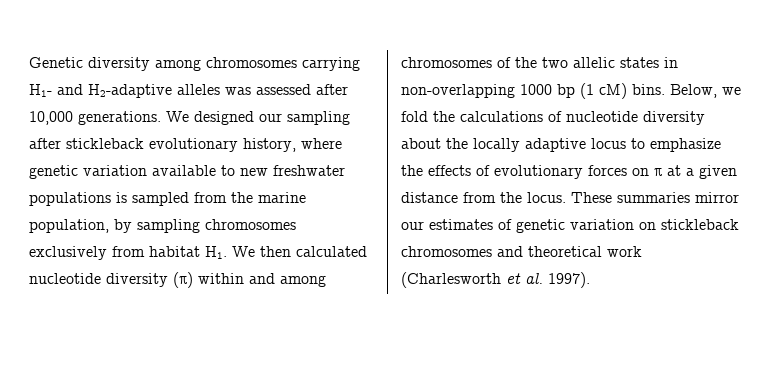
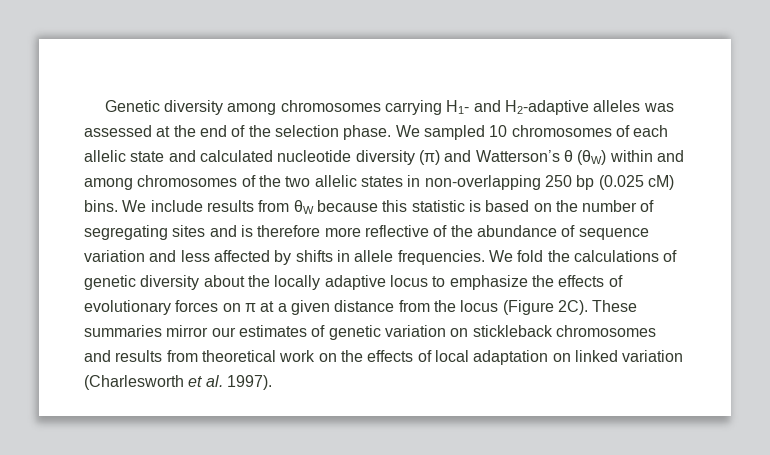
- Genetic diversity among chromosomes carrying H1- and H2-adaptive alleles was assessed after 10,000 generations. We designed our sampling after stickleback evolutionary history, where genetic variation available to new freshwater populations is sampled from the marine population, by sampling chromosomes exclusively from habitat H1. We then calculated nucleotide diversity (π) within and among chromosomes of the two allelic states in non-overlapping 1000 bp (1 cM) bins. Below, we fold the calculations of nucleotide diversity about the locally adaptive locus to emphasize the effects of evolutionary forces on π at a given distance from the locus.
+ Genetic diversity among chromosomes carrying H1- and H2-adaptive alleles was assessed at the end of the selection phase. We sampled 10 chromosomes of each allelic state and calculated nucleotide diversity (π) and Watterson’s θ (θW) within and among chromosomes of the two allelic states in non-overlapping 250 bp (0.025 cM) bins. We include results from θW because this statistic is based on the number of segregating sites and is therefore more reflective of the abundance of sequence variation and less affected by shifts in allele frequencies. We fold the calculations of genetic diversity about the locally adaptive locus to emphasize the effects of evolutionary forces on π at a given distance from the locus (Figure 2C).
- These summaries mirror our estimates of genetic variation on stickleback chromosomes and theoretical work (Charlesworth et al. 1997).
+ These summaries mirror our estimates of genetic variation on stickleback chromosomes and results from theoretical work on the effects of local adaptation on linked variation (Charlesworth et al. 1997).

